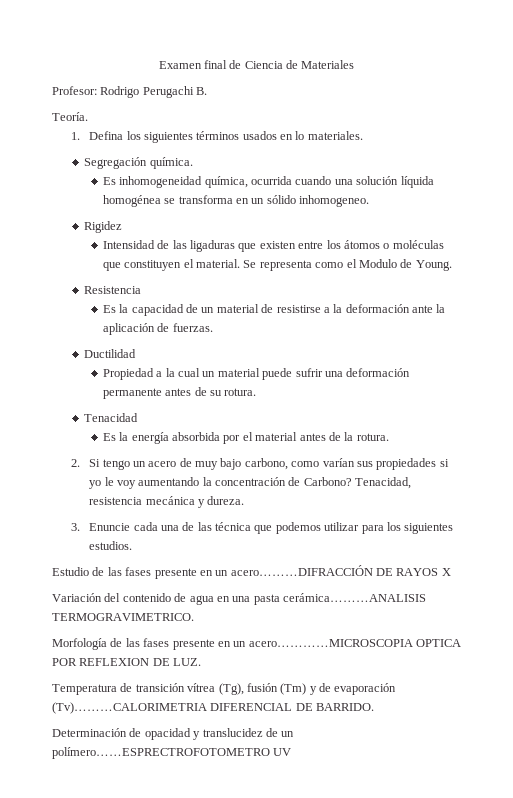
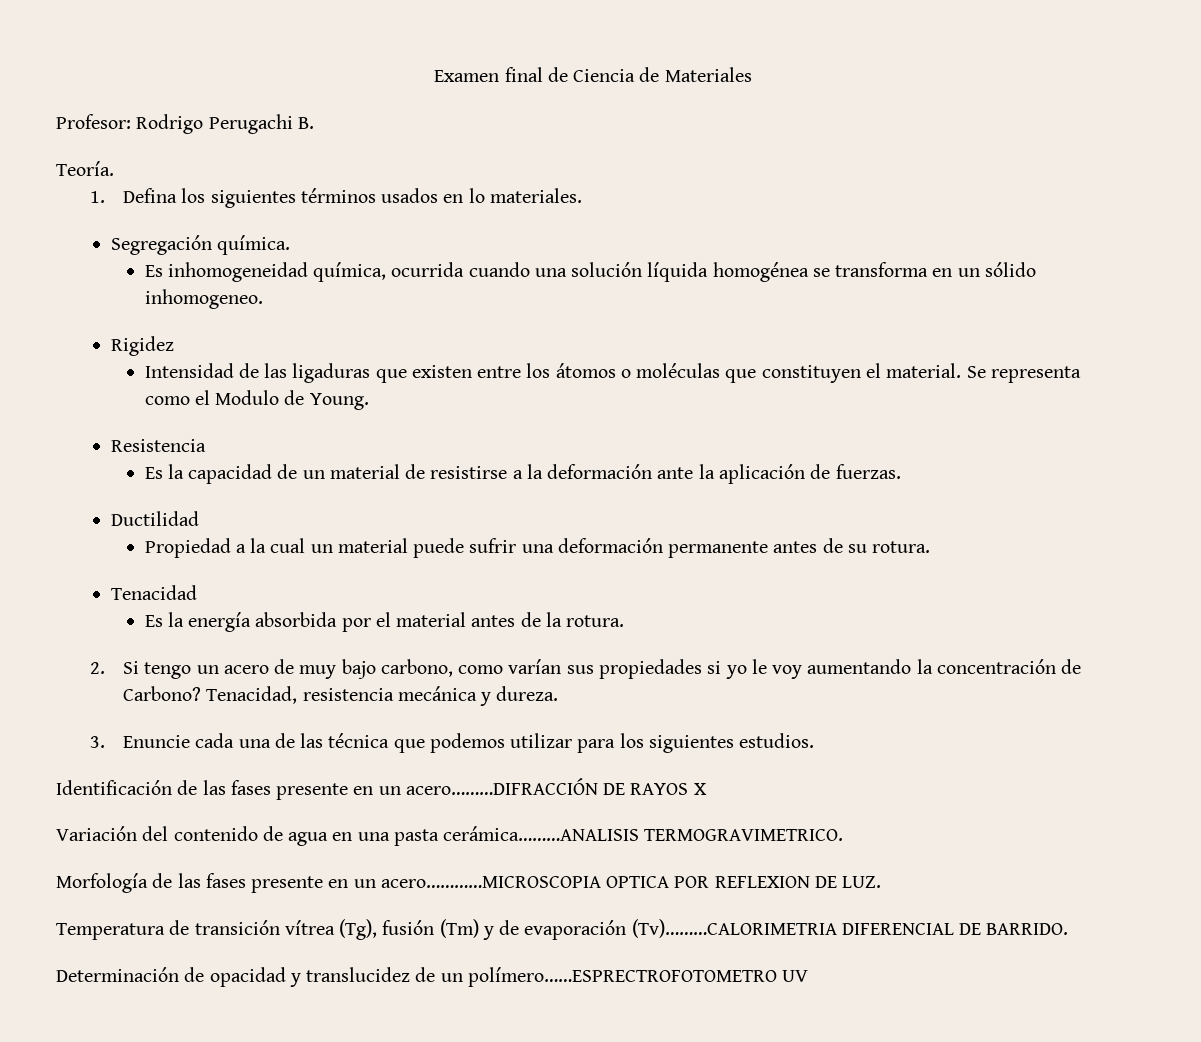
- Estudio de las fases presente en un acero………DIFRACCIÓN DE RAYOS X
+ Identificación de las fases presente en un acero………DIFRACCIÓN DE RAYOS X

